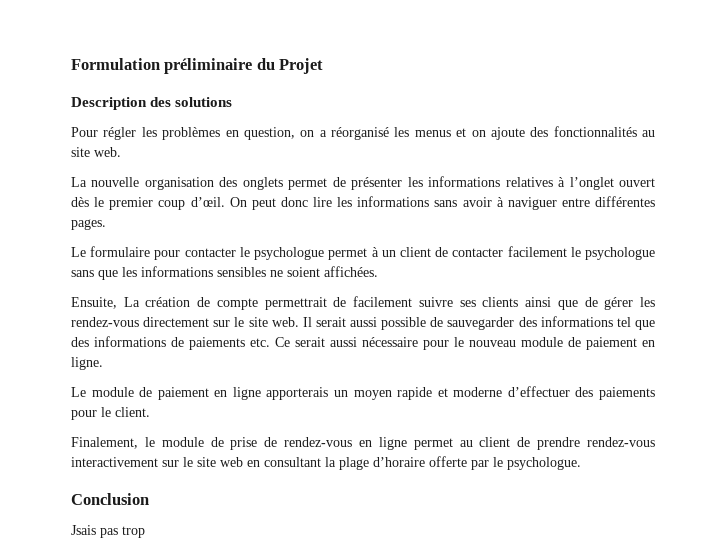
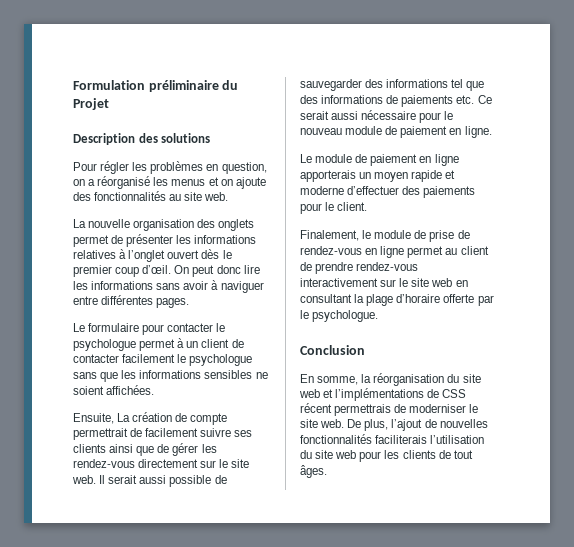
- Jsais pas trop
+ En somme, la réorganisation du site web et l’implémentations de CSS récent permettrais de moderniser le site web. De plus, l’ajout de nouvelles fonctionnalités faciliterais l’utilisation du site web pour les clients de tout âges.

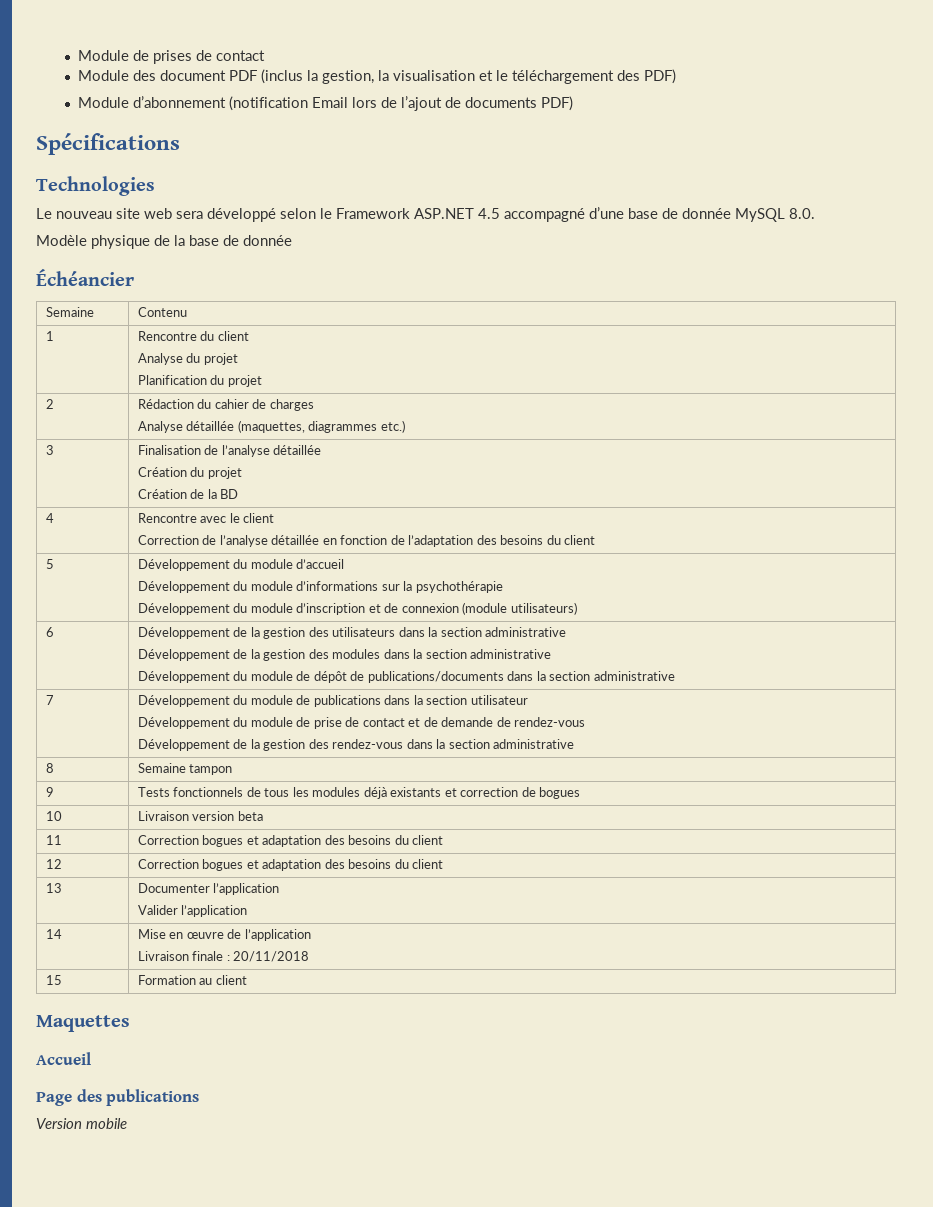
- Formulation préliminaire du Projet
- Description des solutions
- Pour régler les problèmes en question, on a réorganisé les menus et on ajoute des fonctionnalités au site web.
- La nouvelle organisation des onglets permet de présenter les informations relatives à l’onglet ouvert dès le premier coup d’œil. On peut donc lire les informations sans avoir à naviguer entre différentes pages.
- Le formulaire pour contacter le psychologue permet à un client de contacter facilement le psychologue sans que les informations sensibles ne soient affichées.
- Ensuite, La création de compte permettrait de facilement suivre ses clients ainsi que de gérer les rendez-vous directement sur le site web. Il serait aussi possible de sauvegarder des informations tel que des informations de paiements etc. Ce serait aussi nécessaire pour le nouveau module de paiement en ligne.
- Le module de paiement en ligne apporterais un moyen rapide et moderne d’effectuer des paiements pour le client.
- Finalement, le module de prise de rendez-vous en ligne permet au client de prendre rendez-vous interactivement sur le site web en consultant la plage d’horaire offerte par le psychologue.
- Conclusion
- En somme, la réorganisation du site web et l’implémentations de CSS récent permettrais de moderniser le site web. De plus, l’ajout de nouvelles fonctionnalités faciliterais l’utilisation du site web pour les clients de tout âges.
+ Module de prises de contact
+ Module des document PDF (inclus la gestion, la visualisation et le téléchargement des PDF)
+ Module d’abonnement (notification Email lors de l’ajout de documents PDF)
+ Spécifications
+ Technologies
+ Le nouveau site web sera développé selon le Framework ASP.NET 4.5 accompagné d’une base de donnée MySQL 8.0.
+ Modèle physique de la base de donnée
+ Échéancier
+ Semaine | Contenu
+ 1 | Rencontre du client
+ Analyse du projet
+ Planification du projet
+ 2 | Rédaction du cahier de charges
+ Analyse détaillée (maquettes, diagrammes etc.)
+ 3 | Finalisation de l’analyse détaillée
+ Création du projet
+ Création de la BD
+ 4 | Rencontre avec le client
+ Correction de l’analyse détaillée en fonction de l’adaptation des besoins du client
+ 5 | Développement du module d’accueil
+ Développement du module d’informations sur la psychothérapie
+ Développement du module d’inscription et de connexion (module utilisateurs)
+ 6 | Développement de la gestion des utilisateurs dans la section administrative
+ Développement de la gestion des modules dans la section administrative
+ Développement du module de dépôt de publications/documents dans la section administrative
+ 7 | Développement du module de publications dans la section utilisateur
+ Développement du module de prise de contact et de demande de rendez-vous
+ Développement de la gestion des rendez-vous dans la section administrative
+ 8 | Semaine tampon
+ 9 | Tests fonctionnels de tous les modules déjà existants et correction de bogues
+ 10 | Livraison version beta
+ 11 | Correction bogues et adaptation des besoins du client
+ 12 | Correction bogues et adaptation des besoins du client
+ 13 | Documenter l’application
+ Valider l’application
+ 14 | Mise en œuvre de l’application
+ Livraison finale : 20/11/2018
+ 15 | Formation au client
+ Maquettes
+ Accueil
+ Page des publications
+ Version mobile

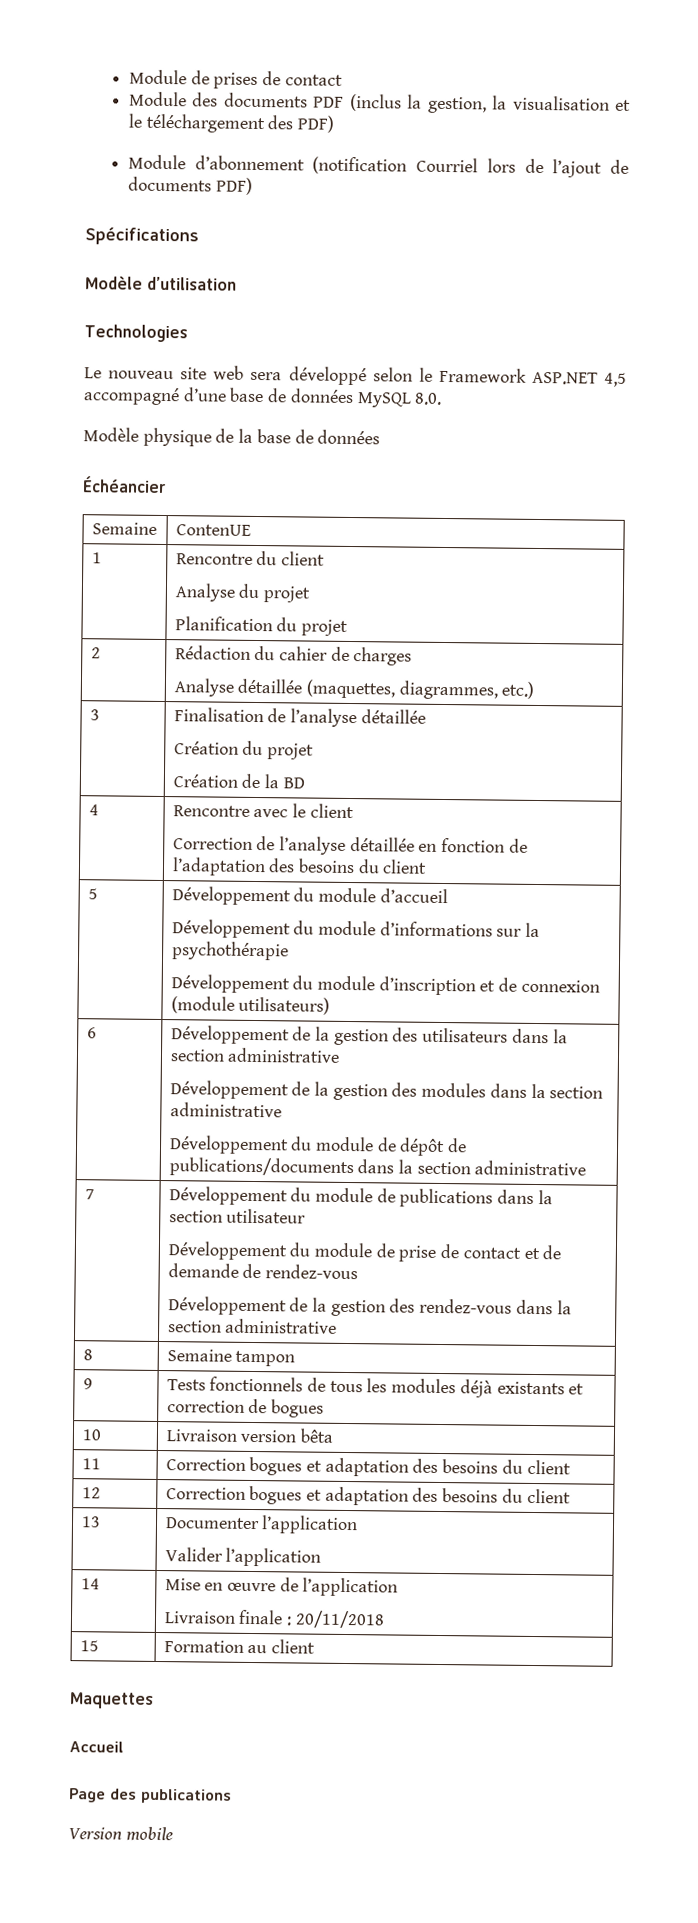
- Module des document PDF (inclus la gestion, la visualisation et le téléchargement des PDF)
+ Module des documents PDF (inclus la gestion, la visualisation et le téléchargement des PDF)
- Module d’abonnement (notification Email lors de l’ajout de documents PDF)
+ Module d’abonnement (notification Courriel lors de l’ajout de documents PDF)
+ Modèle d’utilisation
- Le nouveau site web sera développé selon le Framework ASP.NET 4.5 accompagné d’une base de donnée MySQL 8.0.
+ Le nouveau site web sera développé selon le Framework ASP.NET 4,5 accompagné d’une base de données MySQL 8.0.
- Modèle physique de la base de donnée
+ Modèle physique de la base de données
- Semaine | Contenu
+ Semaine | ContenUE
  2 | Rédaction du cahier de charges
- Analyse détaillée (maquettes, diagrammes etc.)
+ Analyse détaillée (maquettes, diagrammes, etc.)
- 10 | Livraison version beta
+ 10 | Livraison version bêta

